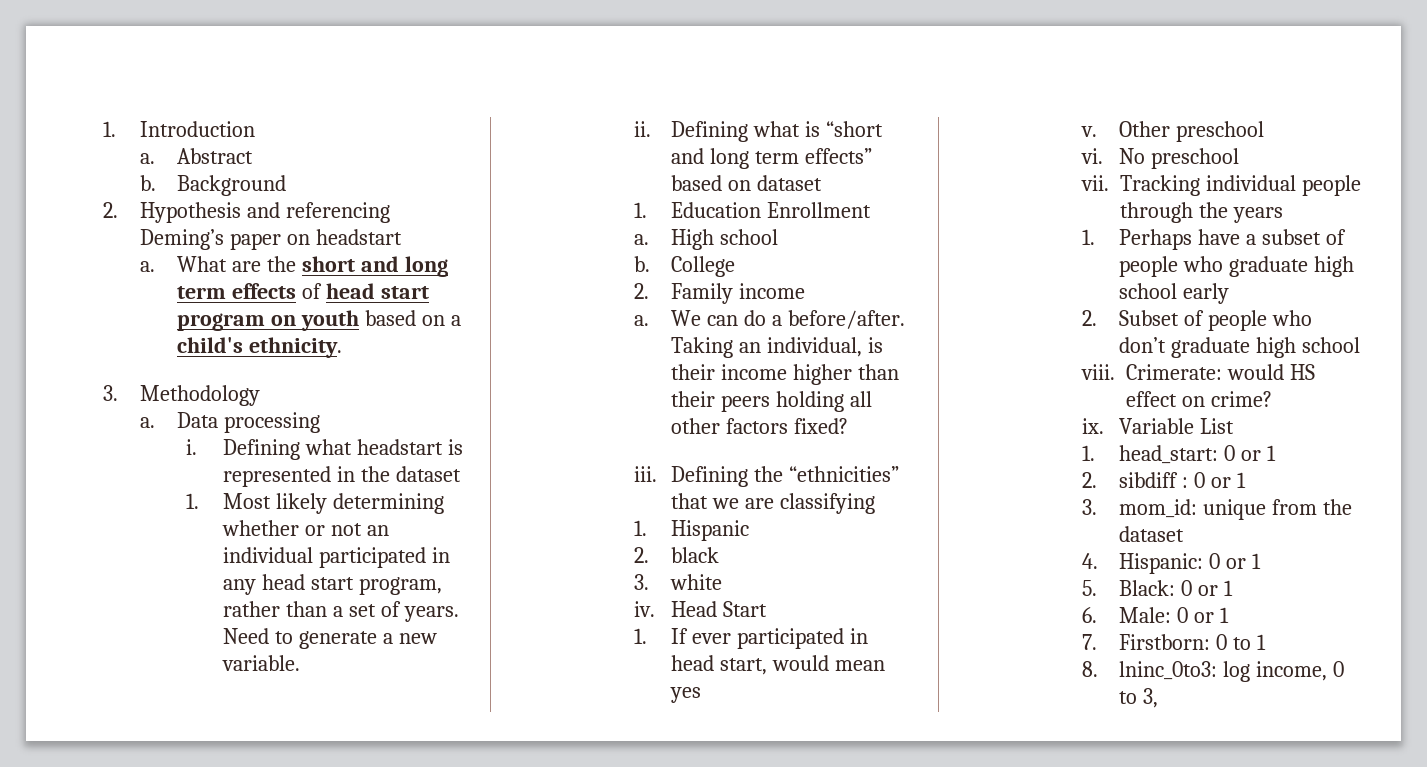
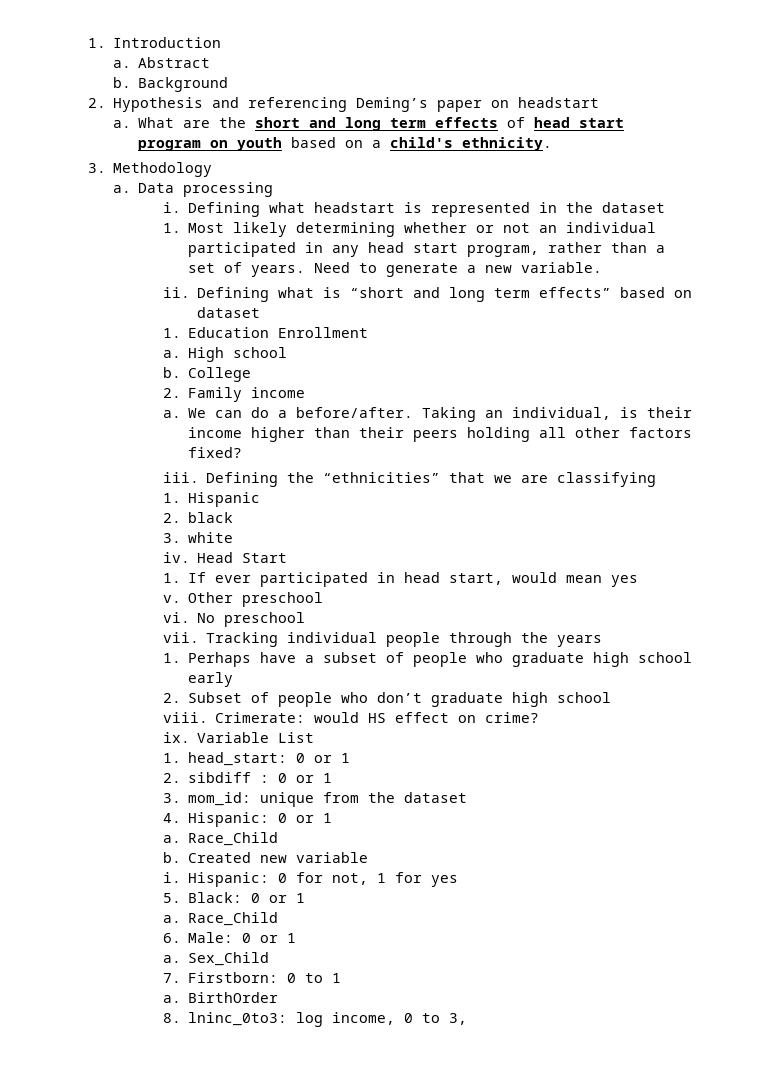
  4. Hispanic: 0 or 1
+ a. Race_Child
+ b. Created new variable
+ i. Hispanic: 0 for not, 1 for yes
  5. Black: 0 or 1
+ a. Race_Child
+ a. Sex_Child
+ a. BirthOrder

